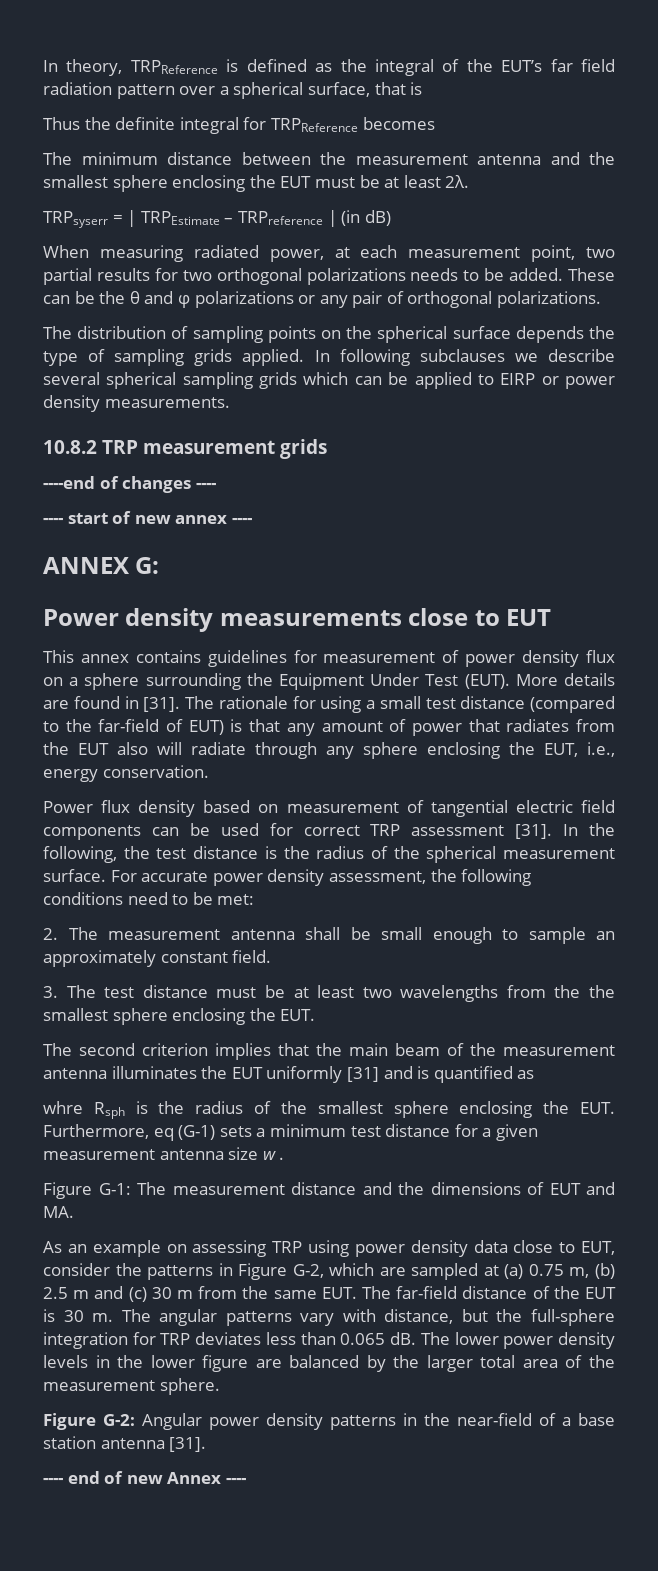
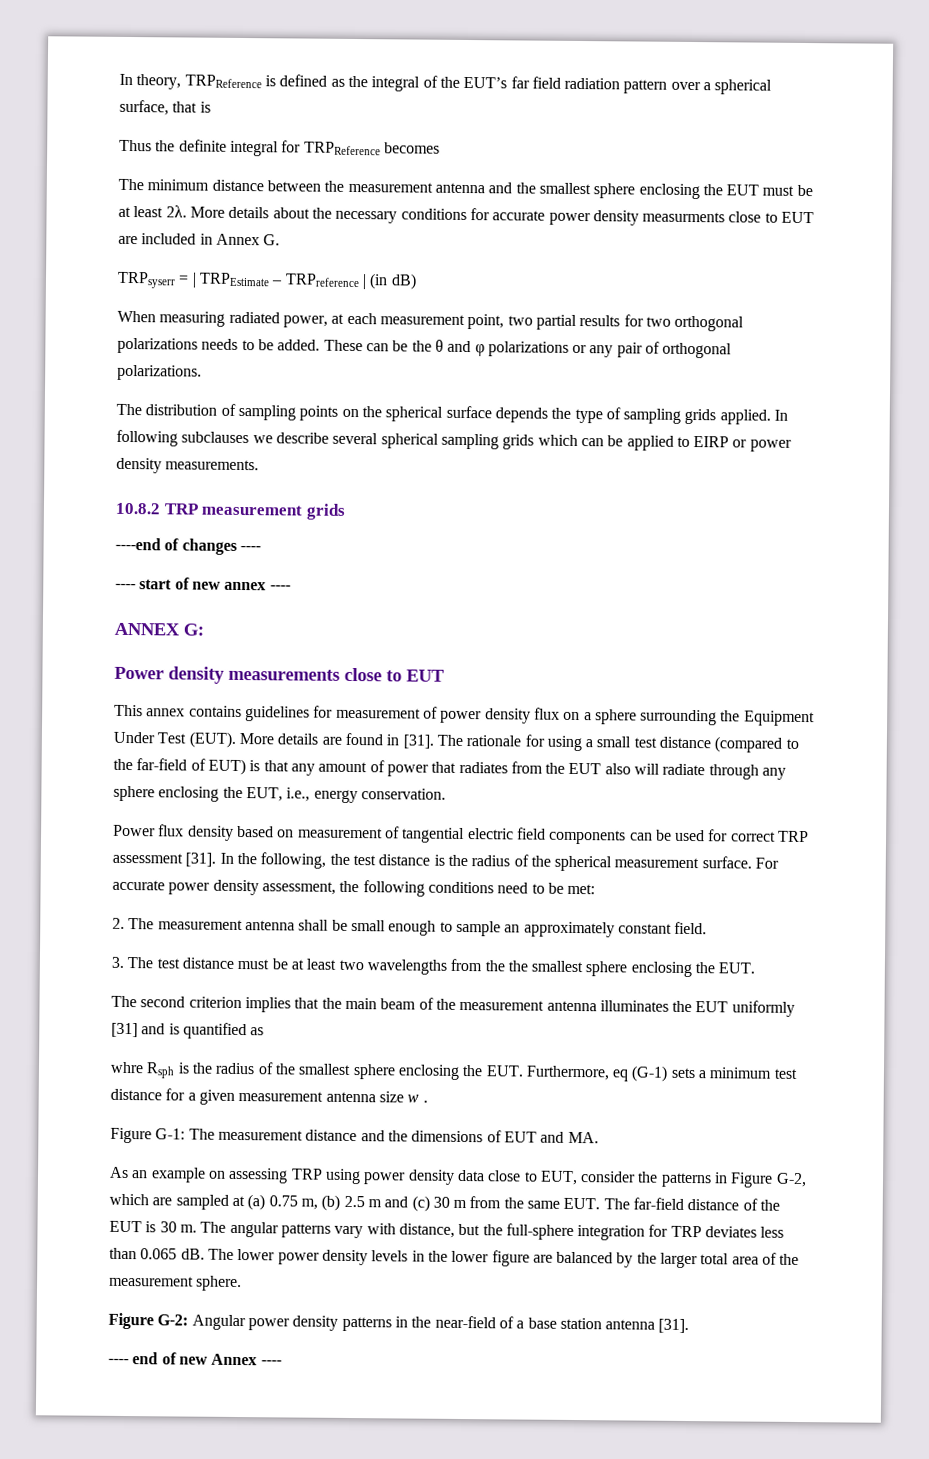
+ More details about the necessary conditions for accurate power density measurments close to EUT are included in Annex G.

